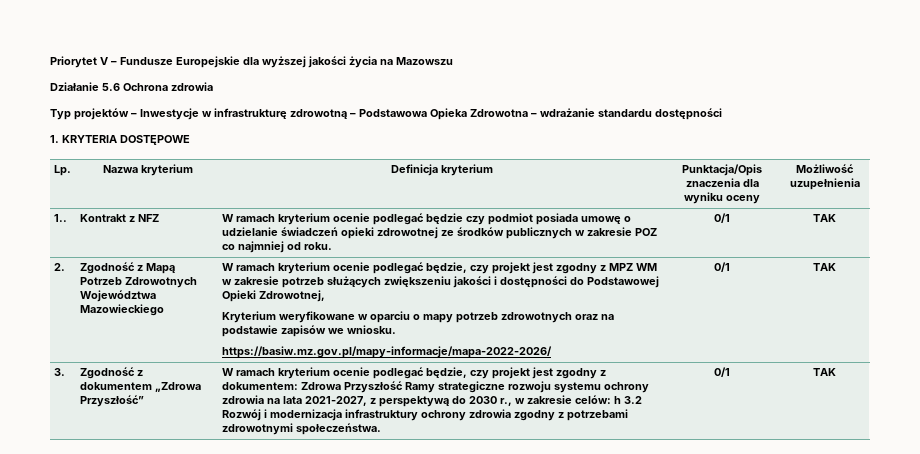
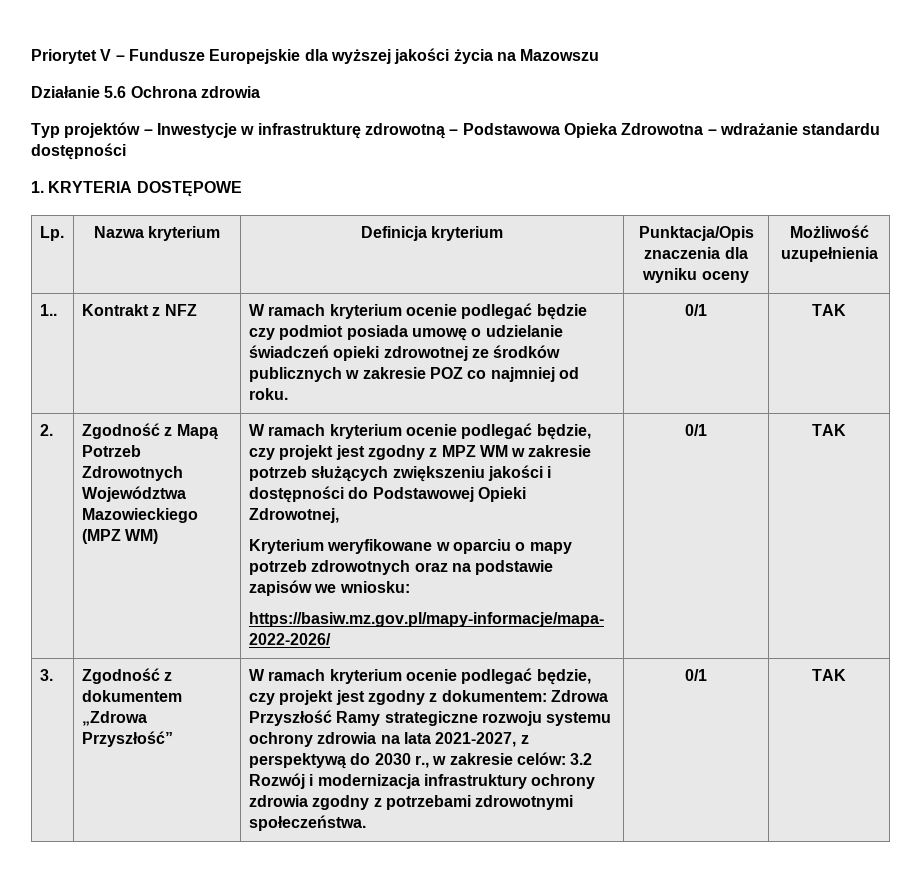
- Zgodność z Mapą Potrzeb Zdrowotnych Województwa Mazowieckiego
+ Zgodność z Mapą Potrzeb Zdrowotnych Województwa Mazowieckiego (MPZ WM)
- Kryterium weryfikowane w oparciu o mapy potrzeb zdrowotnych oraz na podstawie zapisów we wniosku.
+ Kryterium weryfikowane w oparciu o mapy potrzeb zdrowotnych oraz na podstawie zapisów we wniosku:
- W ramach kryterium ocenie podlegać będzie, czy projekt jest zgodny z dokumentem: Zdrowa Przyszłość Ramy strategiczne rozwoju systemu ochrony zdrowia na lata 2021-2027, z perspektywą do 2030 r., w zakresie celów: h 3.2 Rozwój i modernizacja infrastruktury ochrony zdrowia zgodny z potrzebami zdrowotnymi społeczeństwa.
+ W ramach kryterium ocenie podlegać będzie, czy projekt jest zgodny z dokumentem: Zdrowa Przyszłość Ramy strategiczne rozwoju systemu ochrony zdrowia na lata 2021-2027, z perspektywą do 2030 r., w zakresie celów: 3.2 Rozwój i modernizacja infrastruktury ochrony zdrowia zgodny z potrzebami zdrowotnymi społeczeństwa.

